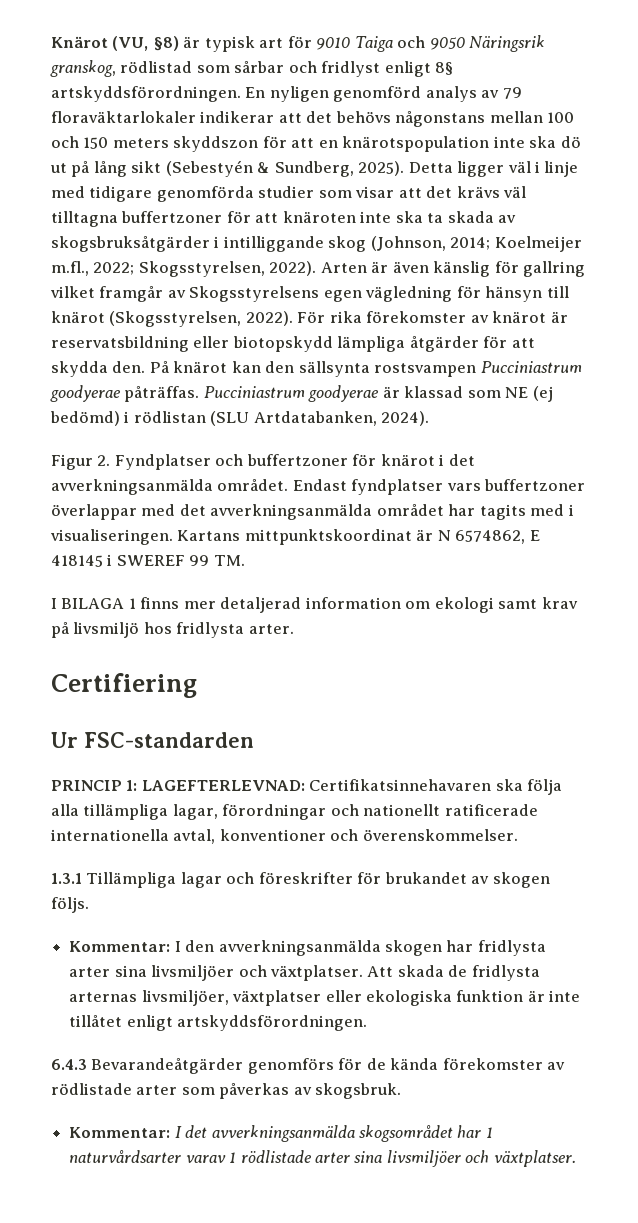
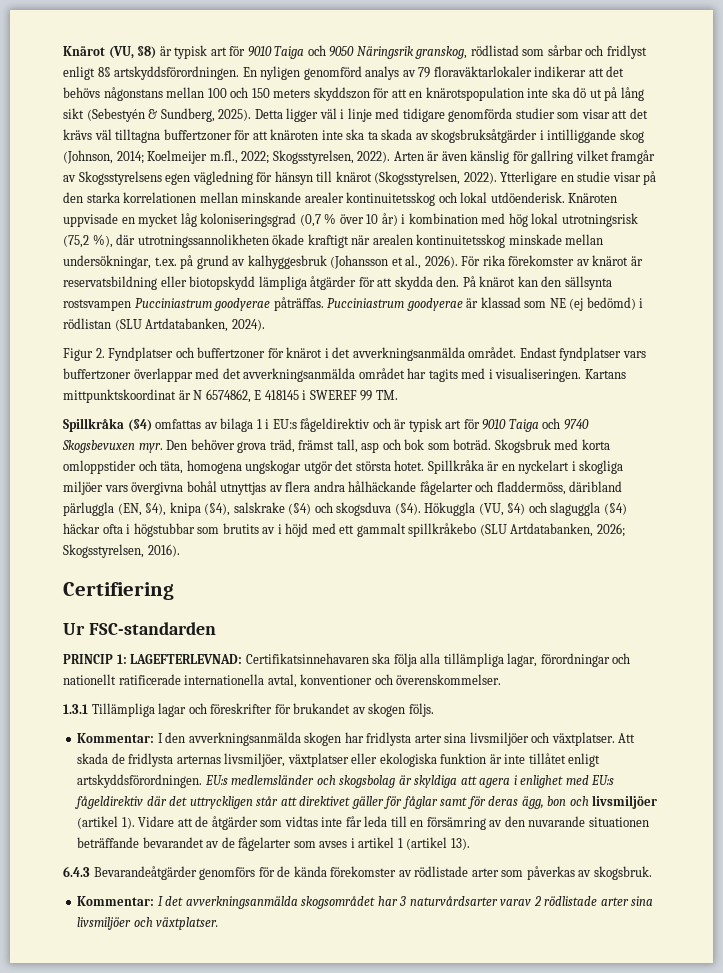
+ Ytterligare en studie visar på den starka korrelationen mellan minskande arealer kontinuitetsskog och lokal utdöenderisk. Knäroten uppvisade en mycket låg koloniseringsgrad (0,7 % över 10 år) i kombination med hög lokal utrotningsrisk (75,2 %), där utrotningssannolikheten ökade kraftigt när arealen kontinuitetsskog minskade mellan undersökningar, t.ex. på grund av kalhyggesbruk (Johansson et al., 2026).
- I BILAGA 1 finns mer detaljerad information om ekologi samt krav på livsmiljö hos fridlysta arter.
+ Spillkråka (§4) omfattas av bilaga 1 i EU:s fågeldirektiv och är typisk art för 9010 Taiga och 9740 Skogsbevuxen myr. Den behöver grova träd, främst tall, asp och bok som boträd. Skogsbruk med korta omloppstider och täta, homogena ungskogar utgör det största hotet. Spillkråka är en nyckelart i skogliga miljöer vars övergivna bohål utnyttjas av flera andra hålhäckande fågelarter och fladdermöss, däribland pärluggla (EN, §4), knipa (§4), salskrake (§4) och skogsduva (§4). Hökuggla (VU, §4) och slaguggla (§4) häckar ofta i högstubbar som brutits av i höjd med ett gammalt spillkråkebo (SLU Artdatabanken, 2026; Skogsstyrelsen, 2016).
+ EU:s medlemsländer och skogsbolag är skyldiga att agera i enlighet med EU:s fågeldirektiv där det uttryckligen står att direktivet gäller för fåglar samt för deras ägg, bon och livsmiljöer (artikel 1). Vidare att de åtgärder som vidtas inte får leda till en försämring av den nuvarande situationen beträffande bevarandet av de fågelarter som avses i artikel 1 (artikel 13).
- Kommentar: I det avverkningsanmälda skogsområdet har 1 naturvårdsarter varav 1 rödlistade arter sina livsmiljöer och växtplatser.
+ Kommentar: I det avverkningsanmälda skogsområdet har 3 naturvårdsarter varav 2 rödlistade arter sina livsmiljöer och växtplatser.

